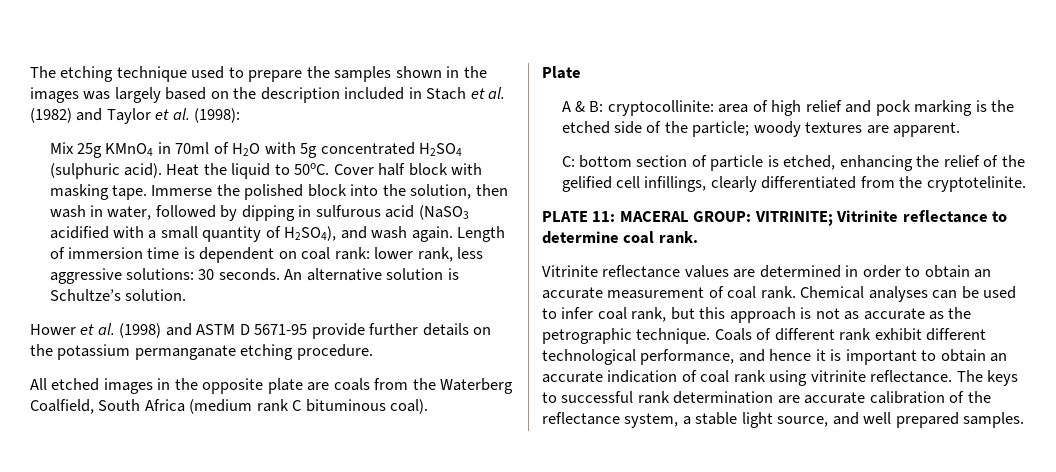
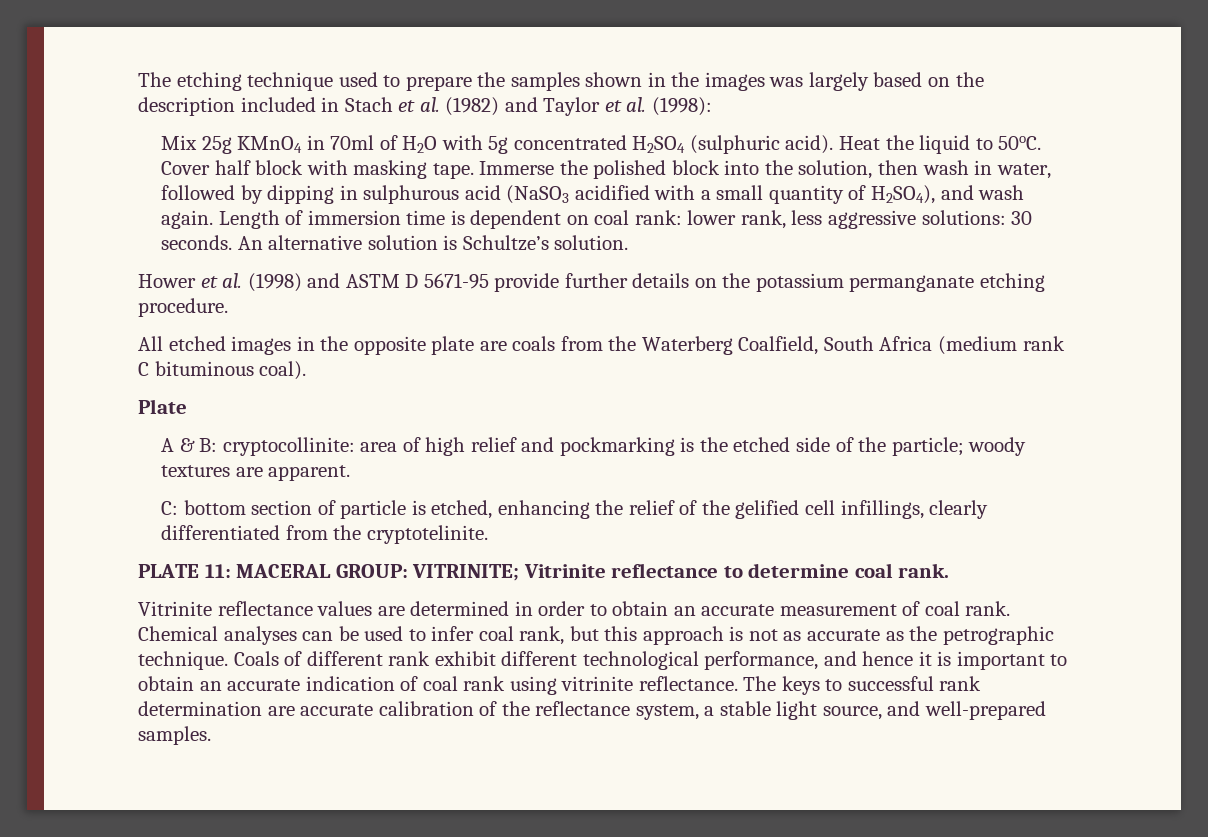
- Immerse the polished block into the solution, then wash in water, followed by dipping in sulfurous acid (NaSO3 acidified with a small quantity of H2SO4), and wash again.
+ Immerse the polished block into the solution, then wash in water, followed by dipping in sulphurous acid (NaSO3 acidified with a small quantity of H2SO4), and wash again.
- A & B: cryptocollinite: area of high relief and pock marking is the etched side of the particle; woody textures are apparent.
+ A & B: cryptocollinite: area of high relief and pockmarking is the etched side of the particle; woody textures are apparent.
- The keys to successful rank determination are accurate calibration of the reflectance system, a stable light source, and well prepared samples.
+ The keys to successful rank determination are accurate calibration of the reflectance system, a stable light source, and well-prepared samples.

